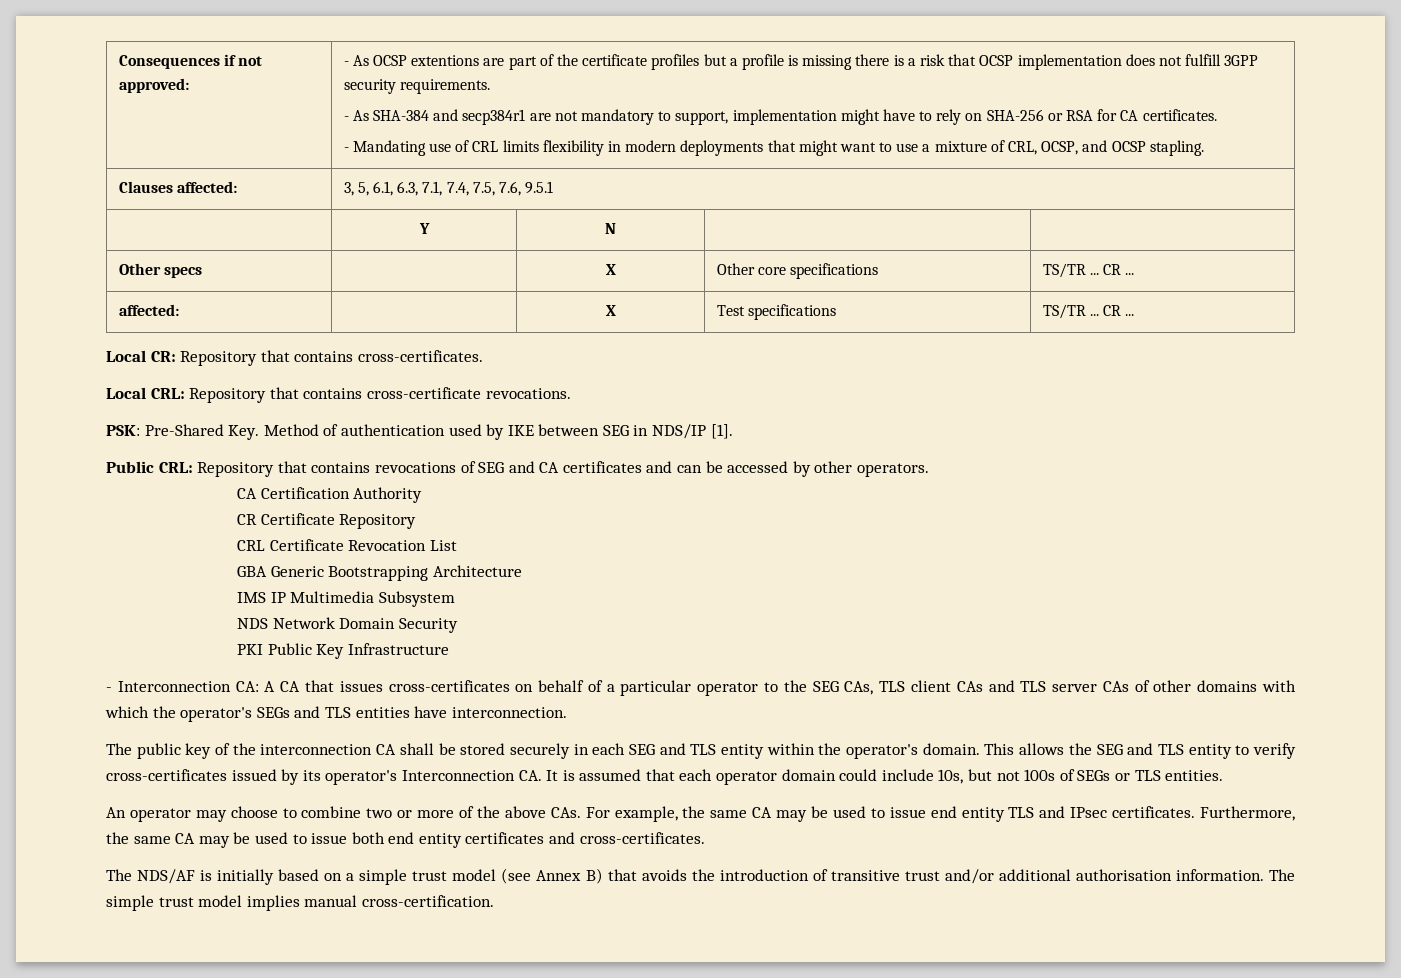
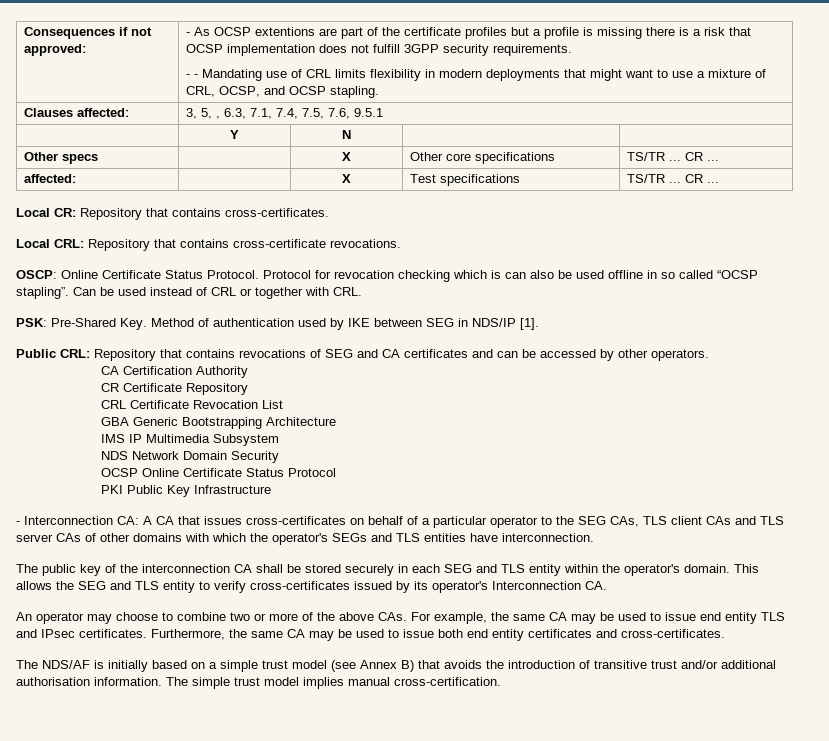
- - As SHA-384 and secp384r1 are not mandatory to support, implementation might have to rely on SHA-256 or RSA for CA certificates.
- - Mandating use of CRL limits flexibility in modern deployments that might want to use a mixture of CRL, OCSP, and OCSP stapling.
+ - - Mandating use of CRL limits flexibility in modern deployments that might want to use a mixture of CRL, OCSP, and OCSP stapling.
- Clauses affected: | 3, 5, 6.1, 6.3, 7.1, 7.4, 7.5, 7.6, 9.5.1
+ Clauses affected: | 3, 5, , 6.3, 7.1, 7.4, 7.5, 7.6, 9.5.1
+ OSCP: Online Certificate Status Protocol. Protocol for revocation checking which is can also be used offline in so called “OCSP stapling”. Can be used instead of CRL or together with CRL.
+ OCSP Online Certificate Status Protocol
- This allows the SEG and TLS entity to verify cross-certificates issued by its operator's Interconnection CA. It is assumed that each operator domain could include 10s, but not 100s of SEGs or TLS entities.
+ This allows the SEG and TLS entity to verify cross-certificates issued by its operator's Interconnection CA.

